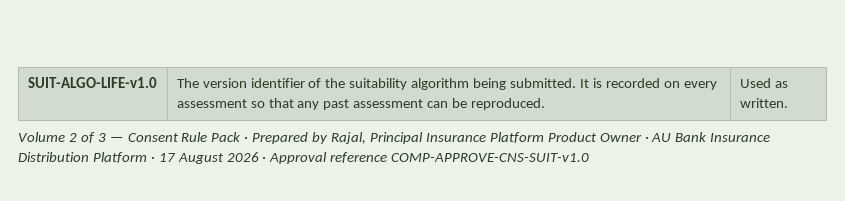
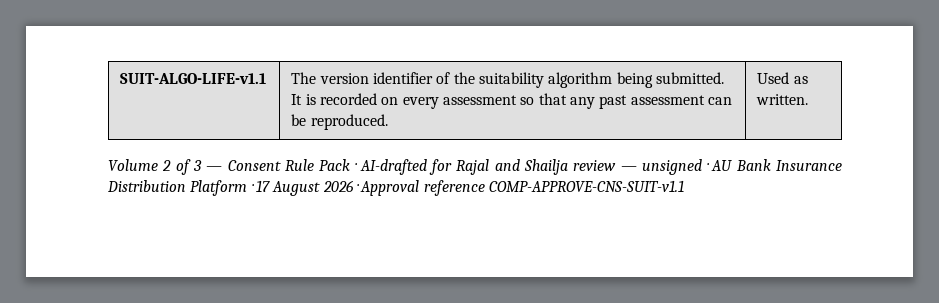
- SUIT-ALGO-LIFE-v1.0 | The version identifier of the suitability algorithm being submitted. It is recorded on every assessment so that any past assessment can be reproduced. | Used as written.
+ SUIT-ALGO-LIFE-v1.1 | The version identifier of the suitability algorithm being submitted. It is recorded on every assessment so that any past assessment can be reproduced. | Used as written.
- Volume 2 of 3 — Consent Rule Pack · Prepared by Rajal, Principal Insurance Platform Product Owner · AU Bank Insurance Distribution Platform · 17 August 2026 · Approval reference COMP-APPROVE-CNS-SUIT-v1.0
+ Volume 2 of 3 — Consent Rule Pack · AI-drafted for Rajal and Shailja review — unsigned · AU Bank Insurance Distribution Platform · 17 August 2026 · Approval reference COMP-APPROVE-CNS-SUIT-v1.1

